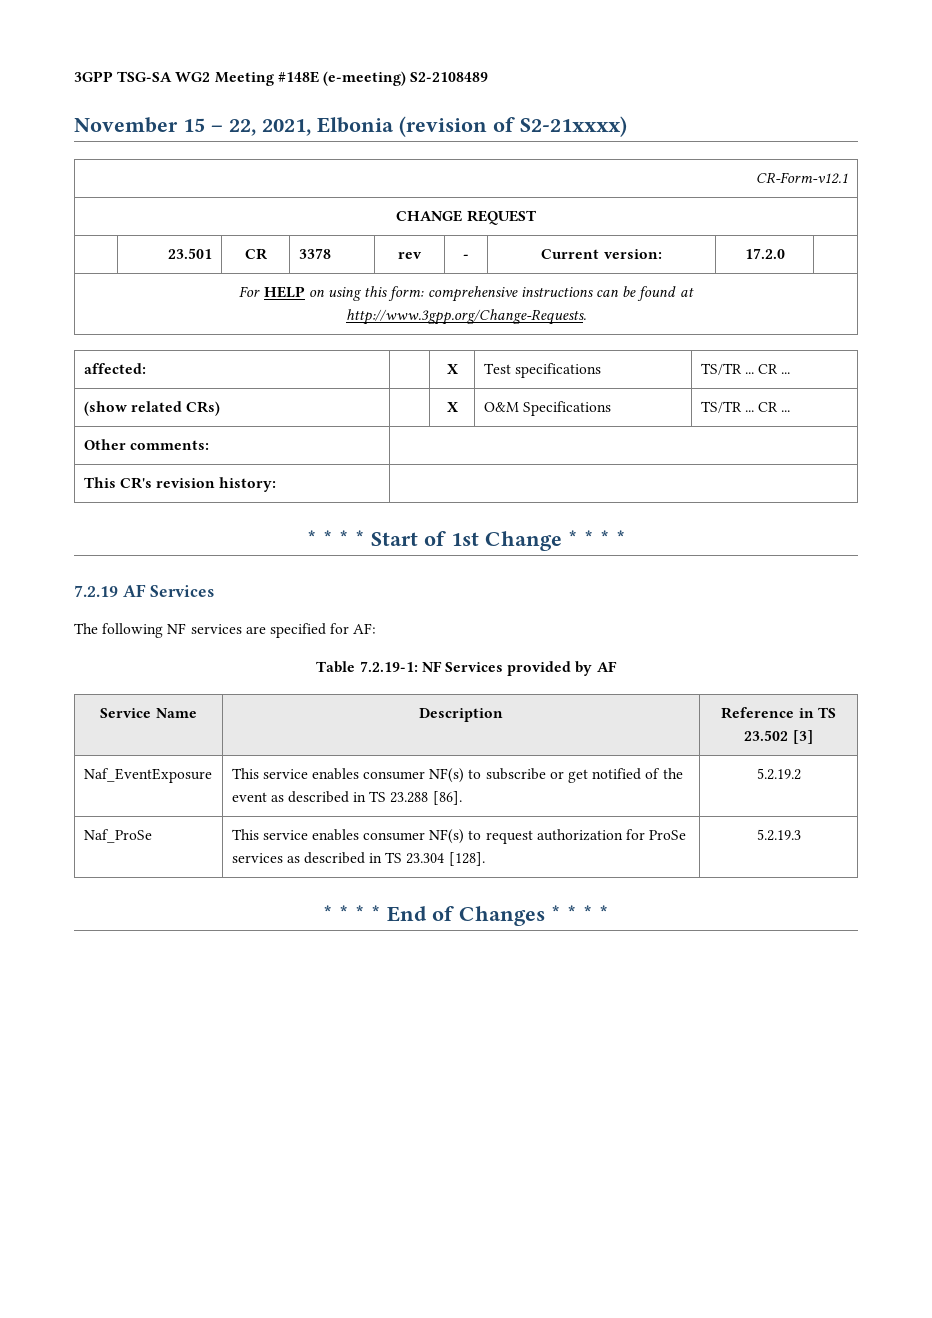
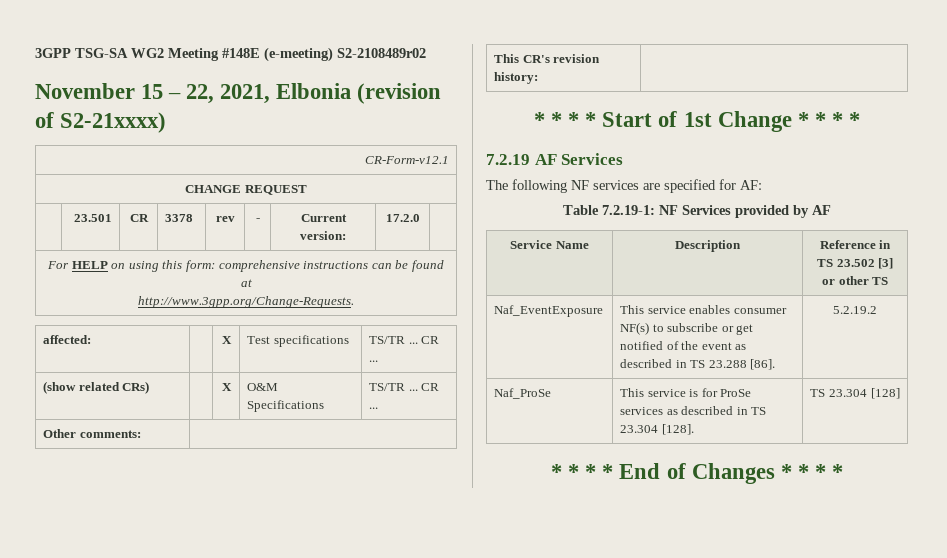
- 3GPP TSG-SA WG2 Meeting #148E (e-meeting) S2-2108489
+ 3GPP TSG-SA WG2 Meeting #148E (e-meeting) S2-2108489r02
- Service Name | Description | Reference in TS 23.502 [3]
+ Service Name | Description | Reference in TS 23.502 [3] or other TS
- Naf_ProSe | This service enables consumer NF(s) to request authorization for ProSe services as described in TS 23.304 [128]. | 5.2.19.3
+ Naf_ProSe | This service is for ProSe services as described in TS 23.304 [128]. | TS 23.304 [128]

